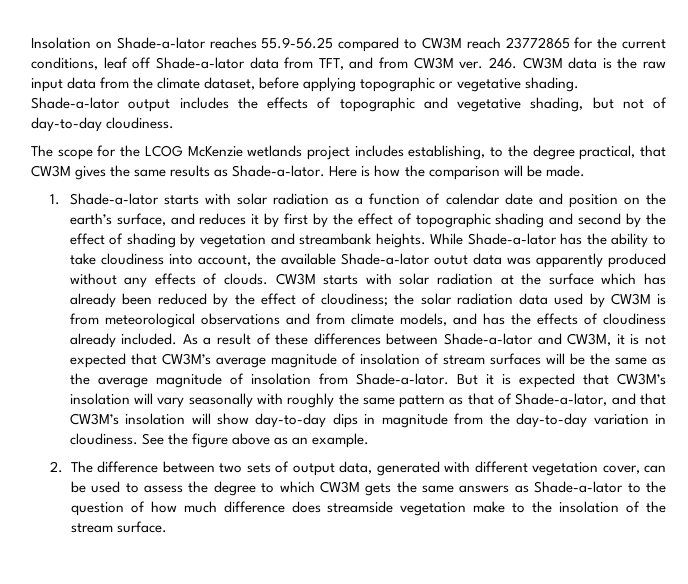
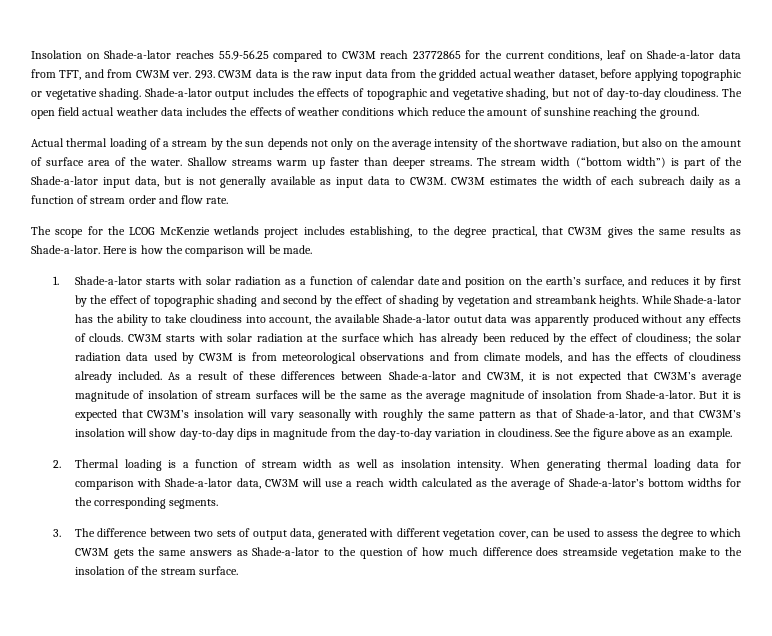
- Insolation on Shade-a-lator reaches 55.9-56.25 compared to CW3M reach 23772865 for the current conditions, leaf off Shade-a-lator data from TFT, and from CW3M ver.
+ Insolation on Shade-a-lator reaches 55.9-56.25 compared to CW3M reach 23772865 for the current conditions, leaf on Shade-a-lator data from TFT, and from CW3M ver.
- 246. CW3M data is the raw input data from the climate dataset, before applying topographic or vegetative shading.
+ 293. CW3M data is the raw input data from the gridded actual weather dataset, before applying topographic or vegetative shading.
+ The open field actual weather data includes the effects of weather conditions which reduce the amount of sunshine reaching the ground.
+ Actual thermal loading of a stream by the sun depends not only on the average intensity of the shortwave radiation, but also on the amount of surface area of the water. Shallow streams warm up faster than deeper streams. The stream width (“bottom width”) is part of the Shade-a-lator input data, but is not generally available as input data to CW3M. CW3M estimates the width of each subreach daily as a function of stream order and flow rate.
- 2. The difference between two sets of output data, generated with different vegetation cover, can be used to assess the degree to which CW3M gets the same answers as Shade-a-lator to the question of how much difference does streamside vegetation make to the insolation of the stream surface.
+ 2. Thermal loading is a function of stream width as well as insolation intensity. When generating thermal loading data for comparison with Shade-a-lator data, CW3M will use a reach width calculated as the average of Shade-a-lator’s bottom widths for the corresponding segments.
+ 3. The difference between two sets of output data, generated with different vegetation cover, can be used to assess the degree to which CW3M gets the same answers as Shade-a-lator to the question of how much difference does streamside vegetation make to the insolation of the stream surface.

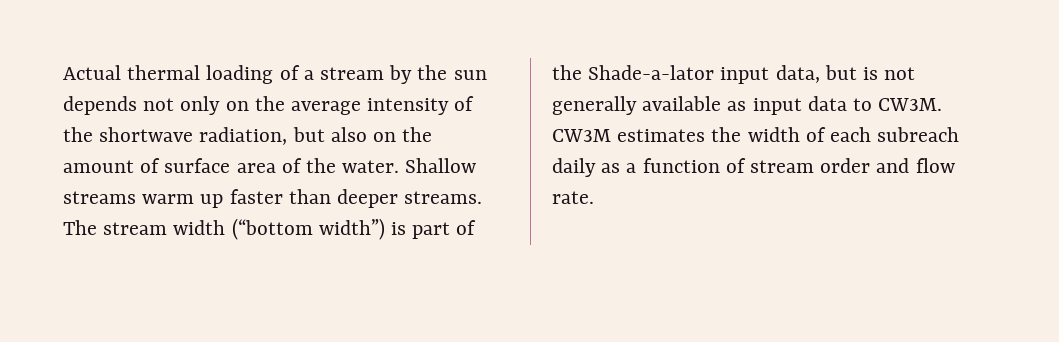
- Insolation on Shade-a-lator reaches 55.9-56.25 compared to CW3M reach 23772865 for the current conditions, leaf on Shade-a-lator data from TFT, and from CW3M ver. 293. CW3M data is the raw input data from the gridded actual weather dataset, before applying topographic or vegetative shading. Shade-a-lator output includes the effects of topographic and vegetative shading, but not of day-to-day cloudiness. The open field actual weather data includes the effects of weather conditions which reduce the amount of sunshine reaching the ground.
- The scope for the LCOG McKenzie wetlands project includes establishing, to the degree practical, that CW3M gives the same results as Shade-a-lator. Here is how the comparison will be made.
- 1. Shade-a-lator starts with solar radiation as a function of calendar date and position on the earth’s surface, and reduces it by first by the effect of topographic shading and second by the effect of shading by vegetation and streambank heights. While Shade-a-lator has the ability to take cloudiness into account, the available Shade-a-lator outut data was apparently produced without any effects of clouds. CW3M starts with solar radiation at the surface which has already been reduced by the effect of cloudiness; the solar radiation data used by CW3M is from meteorological observations and from climate models, and has the effects of cloudiness already included. As a result of these differences between Shade-a-lator and CW3M, it is not expected that CW3M’s average magnitude of insolation of stream surfaces will be the same as the average magnitude of insolation from Shade-a-lator. But it is expected that CW3M’s insolation will vary seasonally with roughly the same pattern as that of Shade-a-lator, and that CW3M’s insolation will show day-to-day dips in magnitude from the day-to-day variation in cloudiness. See the figure above as an example.
- 2. Thermal loading is a function of stream width as well as insolation intensity. When generating thermal loading data for comparison with Shade-a-lator data, CW3M will use a reach width calculated as the average of Shade-a-lator’s bottom widths for the corresponding segments.
- 3. The difference between two sets of output data, generated with different vegetation cover, can be used to assess the degree to which CW3M gets the same answers as Shade-a-lator to the question of how much difference does streamside vegetation make to the insolation of the stream surface.

